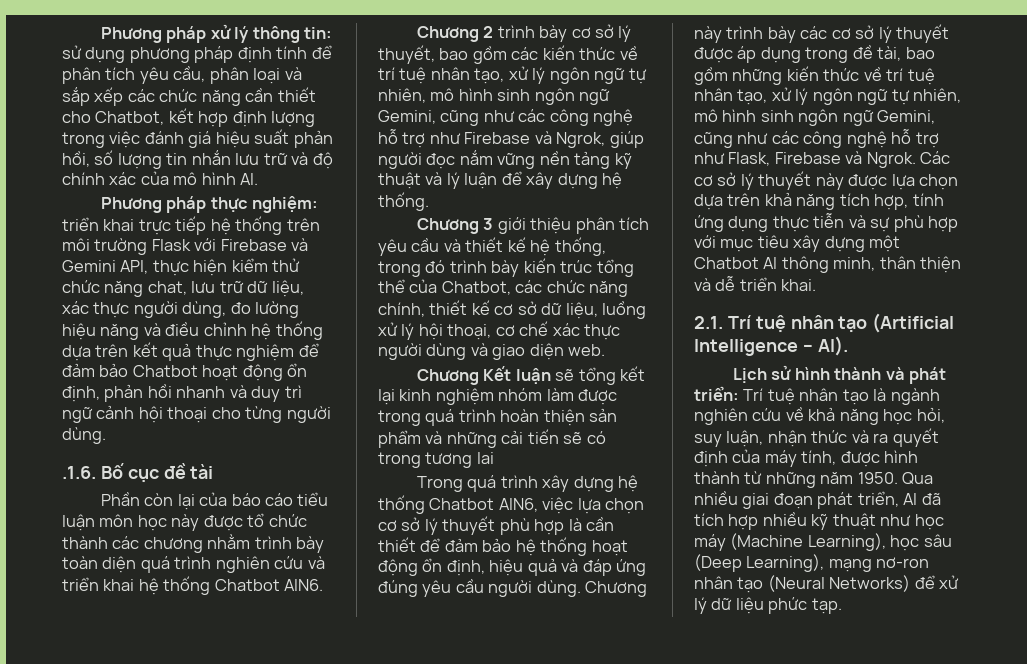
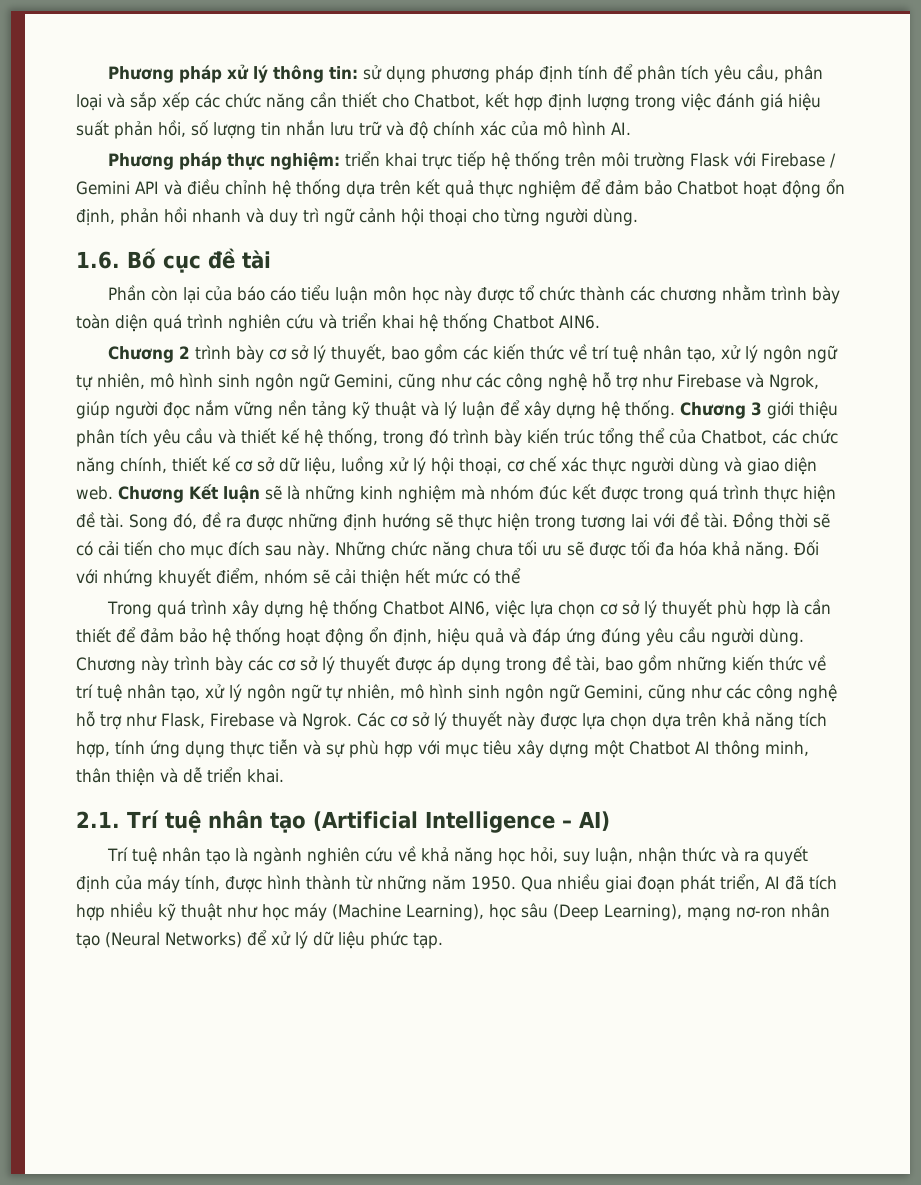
- Phương pháp thực nghiệm: triển khai trực tiếp hệ thống trên môi trường Flask với Firebase và Gemini API, thực hiện kiểm thử chức năng chat, lưu trữ dữ liệu, xác thực người dùng, đo lường hiệu năng và điều chỉnh hệ thống dựa trên kết quả thực nghiệm để đảm bảo Chatbot hoạt động ổn định, phản hồi nhanh và duy trì ngữ cảnh hội thoại cho từng người dùng.
+ Phương pháp thực nghiệm: triển khai trực tiếp hệ thống trên môi trường Flask với Firebase / Gemini API và điều chỉnh hệ thống dựa trên kết quả thực nghiệm để đảm bảo Chatbot hoạt động ổn định, phản hồi nhanh và duy trì ngữ cảnh hội thoại cho từng người dùng.
- .1.6. Bố cục đề tài
+ 1.6. Bố cục đề tài
- Chương 2 trình bày cơ sở lý thuyết, bao gồm các kiến thức về trí tuệ nhân tạo, xử lý ngôn ngữ tự nhiên, mô hình sinh ngôn ngữ Gemini, cũng như các công nghệ hỗ trợ như Firebase và Ngrok, giúp người đọc nắm vững nền tảng kỹ thuật và lý luận để xây dựng hệ thống.
- Chương 3 giới thiệu phân tích yêu cầu và thiết kế hệ thống, trong đó trình bày kiến trúc tổng thể của Chatbot, các chức năng chính, thiết kế cơ sở dữ liệu, luồng xử lý hội thoại, cơ chế xác thực người dùng và giao diện web.
- Chương Kết luận sẽ tổng kết lại kinh nghiệm nhóm làm được trong quá trình hoàn thiện sản phẩm và những cải tiến sẽ có trong tương lai
+ Chương 2 trình bày cơ sở lý thuyết, bao gồm các kiến thức về trí tuệ nhân tạo, xử lý ngôn ngữ tự nhiên, mô hình sinh ngôn ngữ Gemini, cũng như các công nghệ hỗ trợ như Firebase và Ngrok, giúp người đọc nắm vững nền tảng kỹ thuật và lý luận để xây dựng hệ thống. Chương 3 giới thiệu phân tích yêu cầu và thiết kế hệ thống, trong đó trình bày kiến trúc tổng thể của Chatbot, các chức năng chính, thiết kế cơ sở dữ liệu, luồng xử lý hội thoại, cơ chế xác thực người dùng và giao diện web. Chương Kết luận sẽ là những kinh nghiệm mà nhóm đúc kết được trong quá trình thực hiện đề tài. Song đó, đề ra được những định hướng sẽ thực hiện trong tương lai với đề tài. Đồng thời sẽ có cải tiến cho mục đích sau này. Những chức năng chưa tối ưu sẽ được tối đa hóa khả năng. Đối với nhứng khuyết điểm, nhóm sẽ cải thiện hết mức có thể
- 2.1. Trí tuệ nhân tạo (Artificial Intelligence – AI).
- Lịch sử hình thành và phát triển: Trí tuệ nhân tạo là ngành nghiên cứu về khả năng học hỏi, suy luận, nhận thức và ra quyết định của máy tính, được hình thành từ những năm 1950.
+ 2.1. Trí tuệ nhân tạo (Artificial Intelligence – AI)
+ Trí tuệ nhân tạo là ngành nghiên cứu về khả năng học hỏi, suy luận, nhận thức và ra quyết định của máy tính, được hình thành từ những năm 1950.

